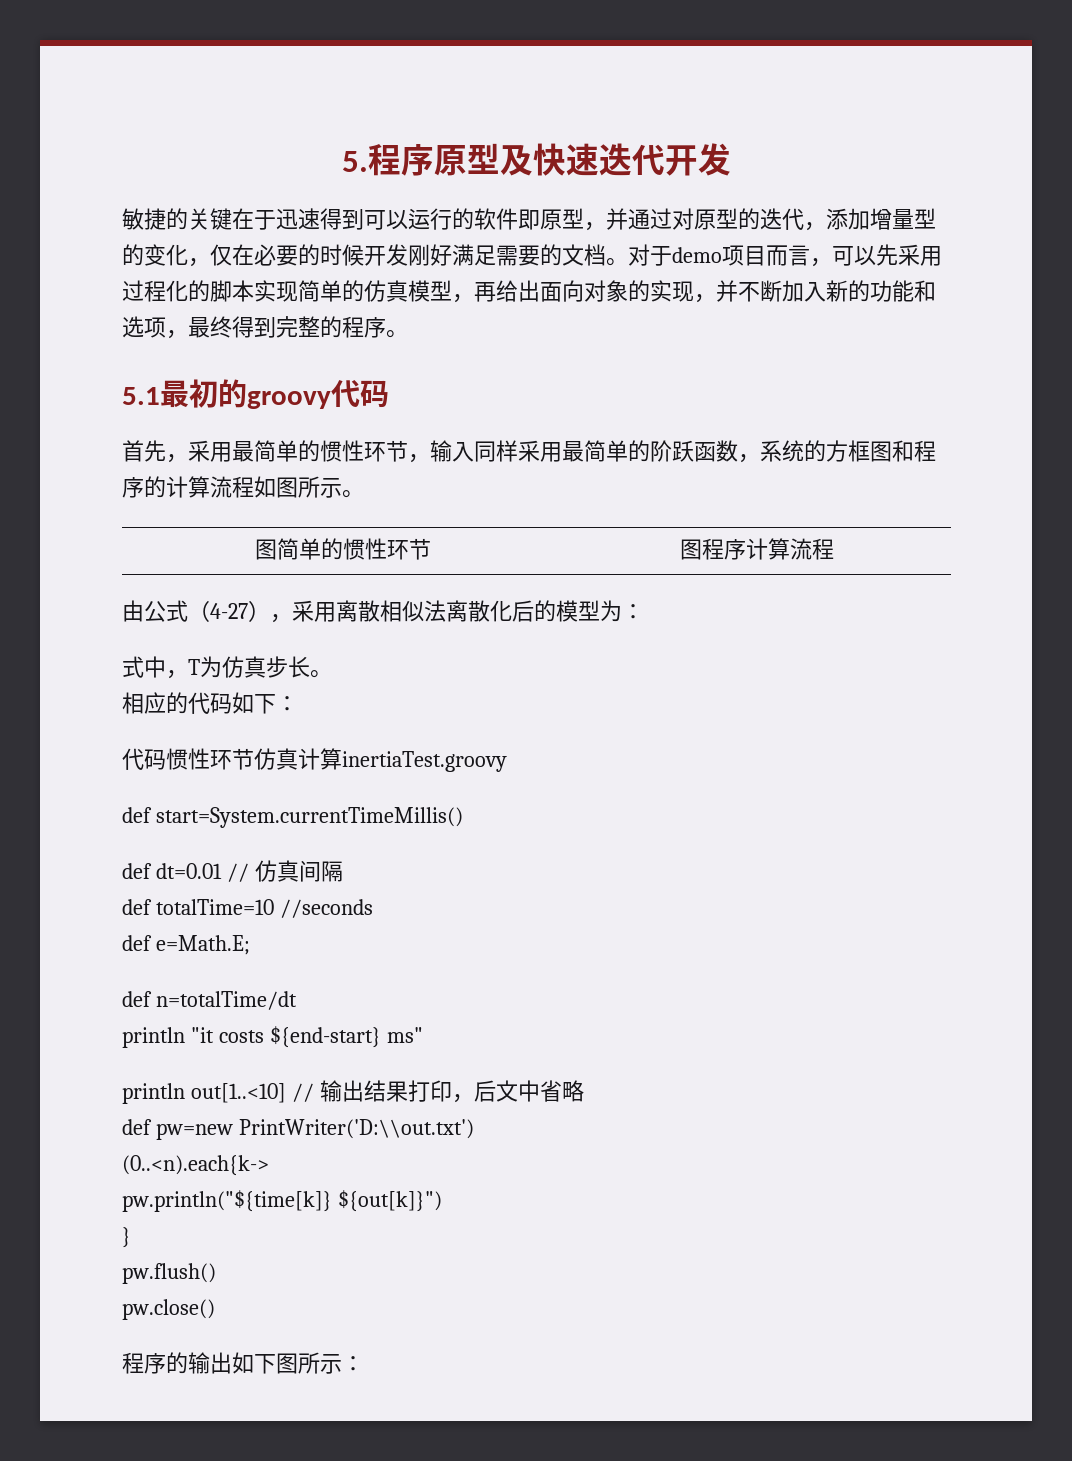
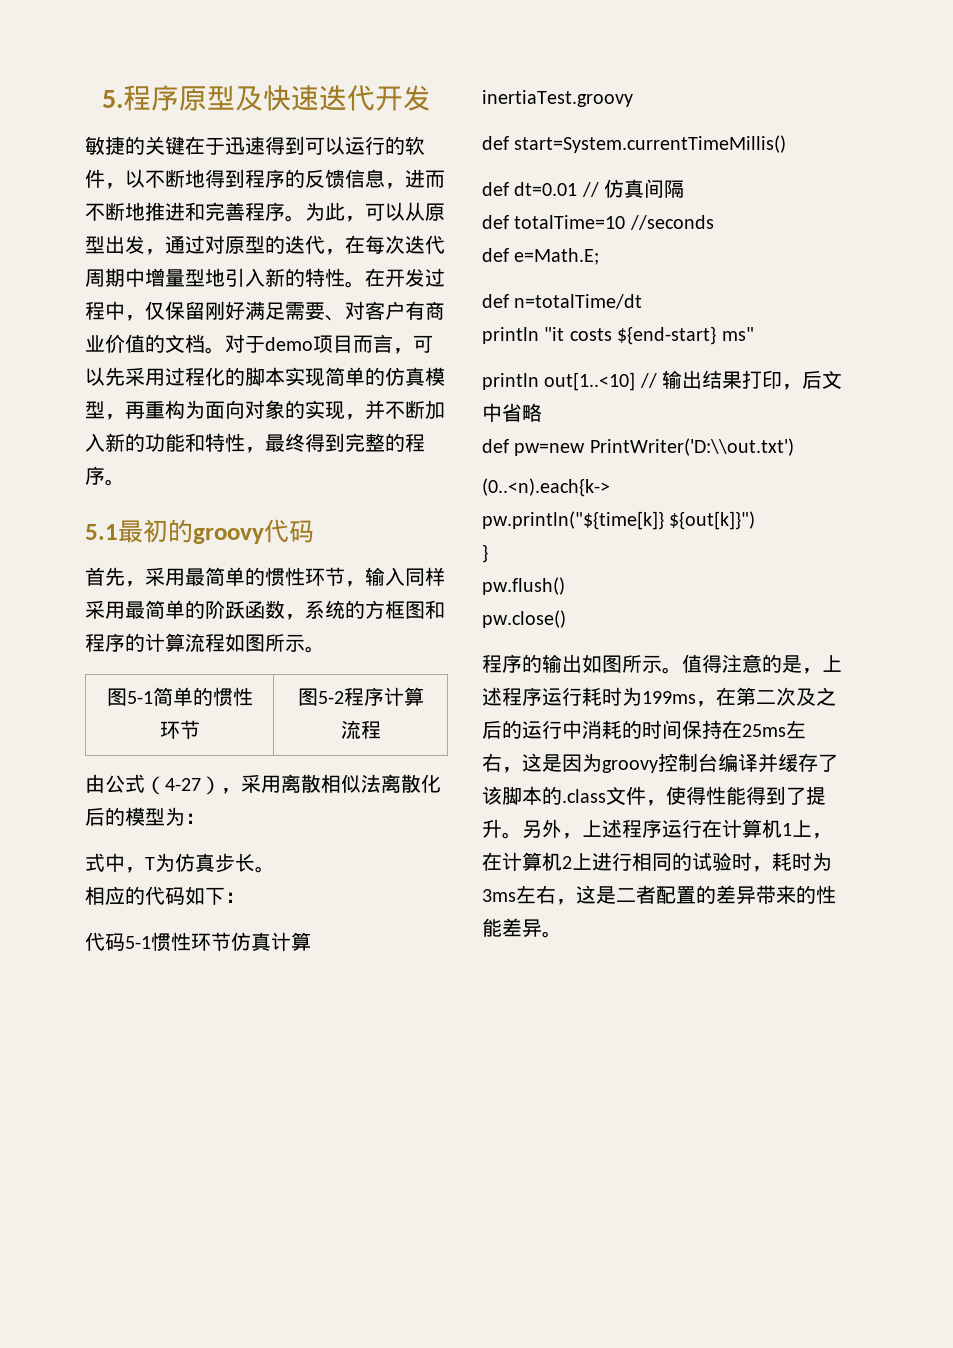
- 敏捷的关键在于迅速得到可以运行的软件即原型，并通过对原型的迭代，添加增量型的变化，仅在必要的时候开发刚好满足需要的文档。
+ 敏捷的关键在于迅速得到可以运行的软件，以不断地得到程序的反馈信息，进而不断地推进和完善程序。为此，可以从原型出发，通过对原型的迭代，在每次迭代周期中增量型地引入新的特性。在开发过程中，仅保留刚好满足需要、对客户有商业价值的文档。
- 对于demo项目而言，可以先采用过程化的脚本实现简单的仿真模型，再给出面向对象的实现，并不断加入新的功能和选项，最终得到完整的程序。
+ 对于demo项目而言，可以先采用过程化的脚本实现简单的仿真模型，再重构为面向对象的实现，并不断加入新的功能和特性，最终得到完整的程序。
- 图简单的惯性环节 | 图程序计算流程
+ 图5-1简单的惯性环节 | 图5-2程序计算流程
- 代码惯性环节仿真计算inertiaTest.groovy
+ 代码5-1惯性环节仿真计算inertiaTest.groovy
- 程序的输出如下图所示：
+ 程序的输出如图所示。值得注意的是，上述程序运行耗时为199ms，在第二次及之后的运行中消耗的时间保持在25ms左右，这是因为groovy控制台编译并缓存了该脚本的.class文件，使得性能得到了提升。另外，上述程序运行在计算机1上，在计算机2上进行相同的试验时，耗时为3ms左右，这是二者配置的差异带来的性能差异。

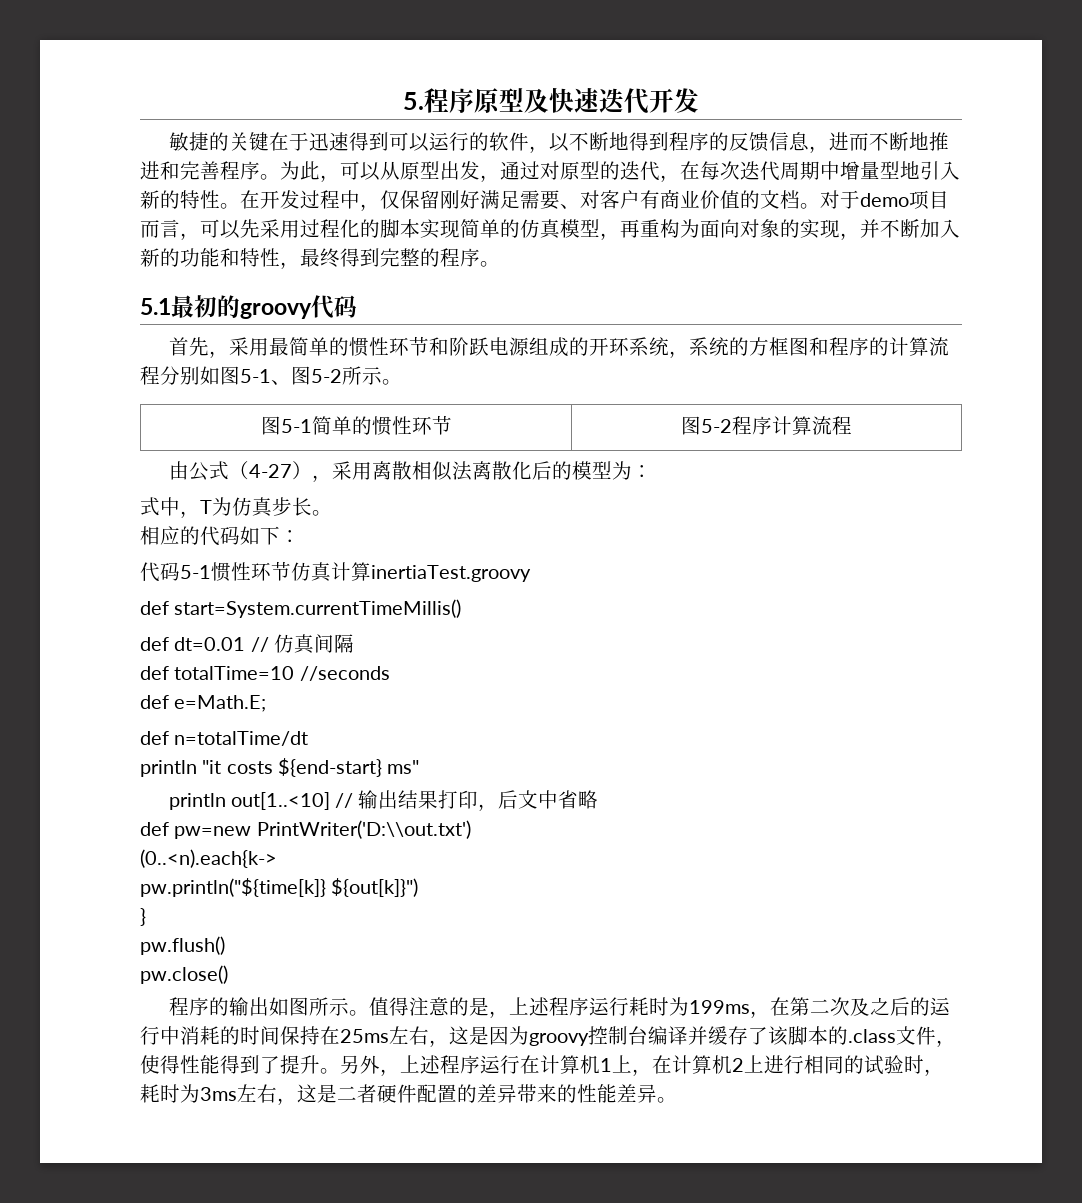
- 首先，采用最简单的惯性环节，输入同样采用最简单的阶跃函数，系统的方框图和程序的计算流程如图所示。
+ 首先，采用最简单的惯性环节和阶跃电源组成的开环系统，系统的方框图和程序的计算流程分别如图5-1、图5-2所示。
- 另外，上述程序运行在计算机1上，在计算机2上进行相同的试验时，耗时为3ms左右，这是二者配置的差异带来的性能差异。
+ 另外，上述程序运行在计算机1上，在计算机2上进行相同的试验时，耗时为3ms左右，这是二者硬件配置的差异带来的性能差异。

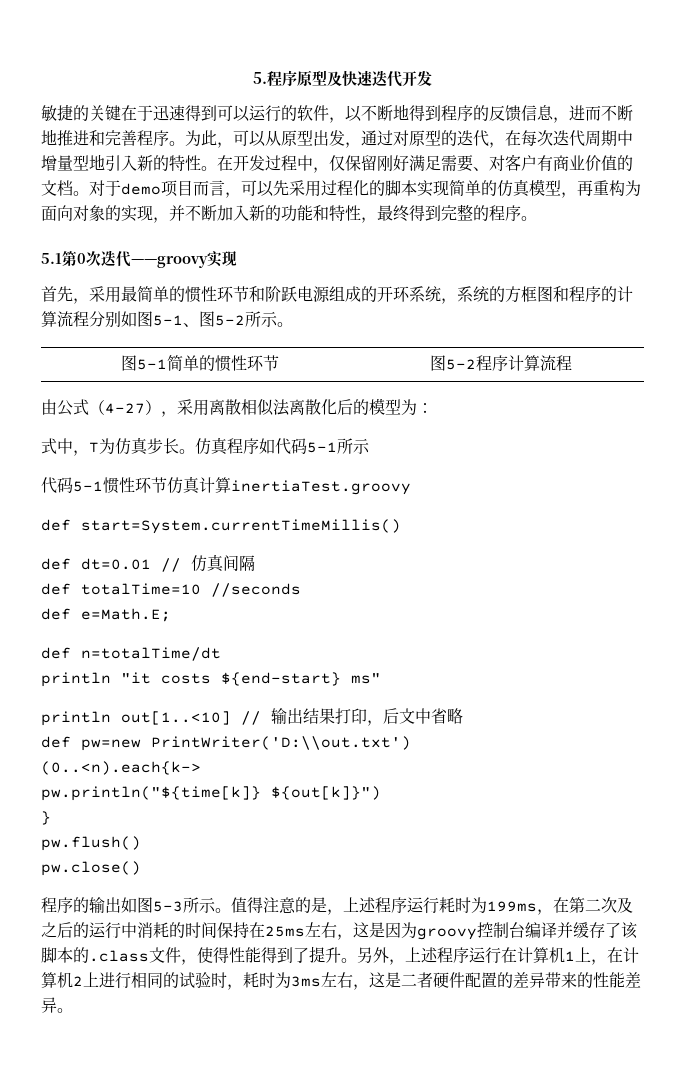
- 5.1最初的groovy代码
+ 5.1第0次迭代——groovy实现
- 式中，T为仿真步长。
- 相应的代码如下：
+ 式中，T为仿真步长。仿真程序如代码5-1所示
- 程序的输出如图所示。
+ 程序的输出如图5-3所示。

